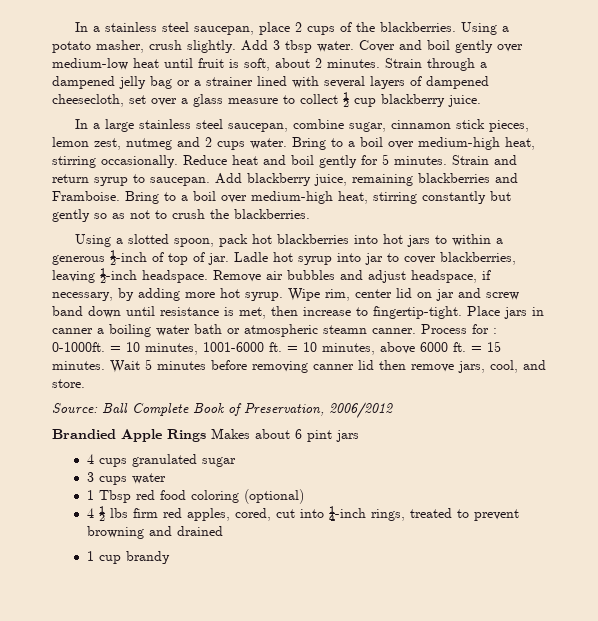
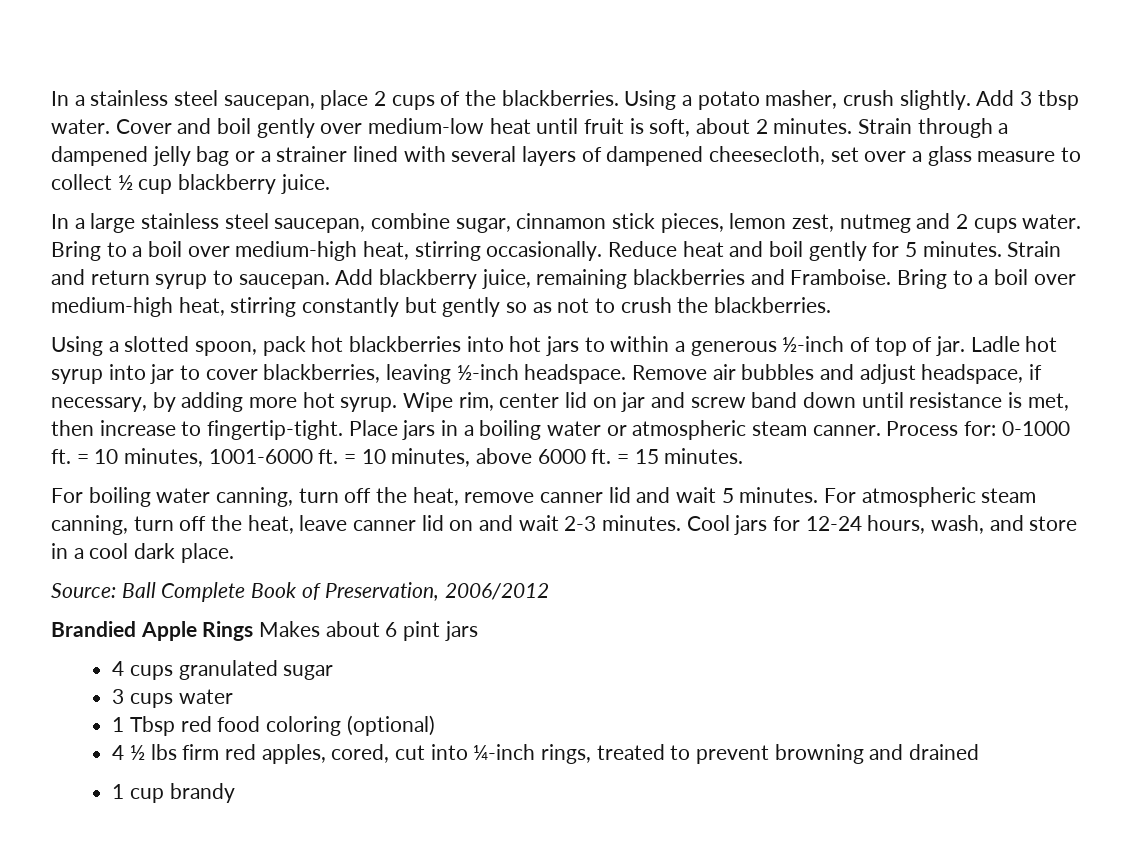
- Place jars in canner a boiling water bath or atmospheric steamn canner.
+ Place jars in a boiling water or atmospheric steam canner.
- Process for : 0-1000ft.
+ Process for: 0-1000 ft.
- = 15 minutes. Wait 5 minutes before removing canner lid then remove jars, cool, and store.
+ = 15 minutes.
+ For boiling water canning, turn off the heat, remove canner lid and wait 5 minutes. For atmospheric steam canning, turn off the heat, leave canner lid on and wait 2-3 minutes. Cool jars for 12-24 hours, wash, and store in a cool dark place.

